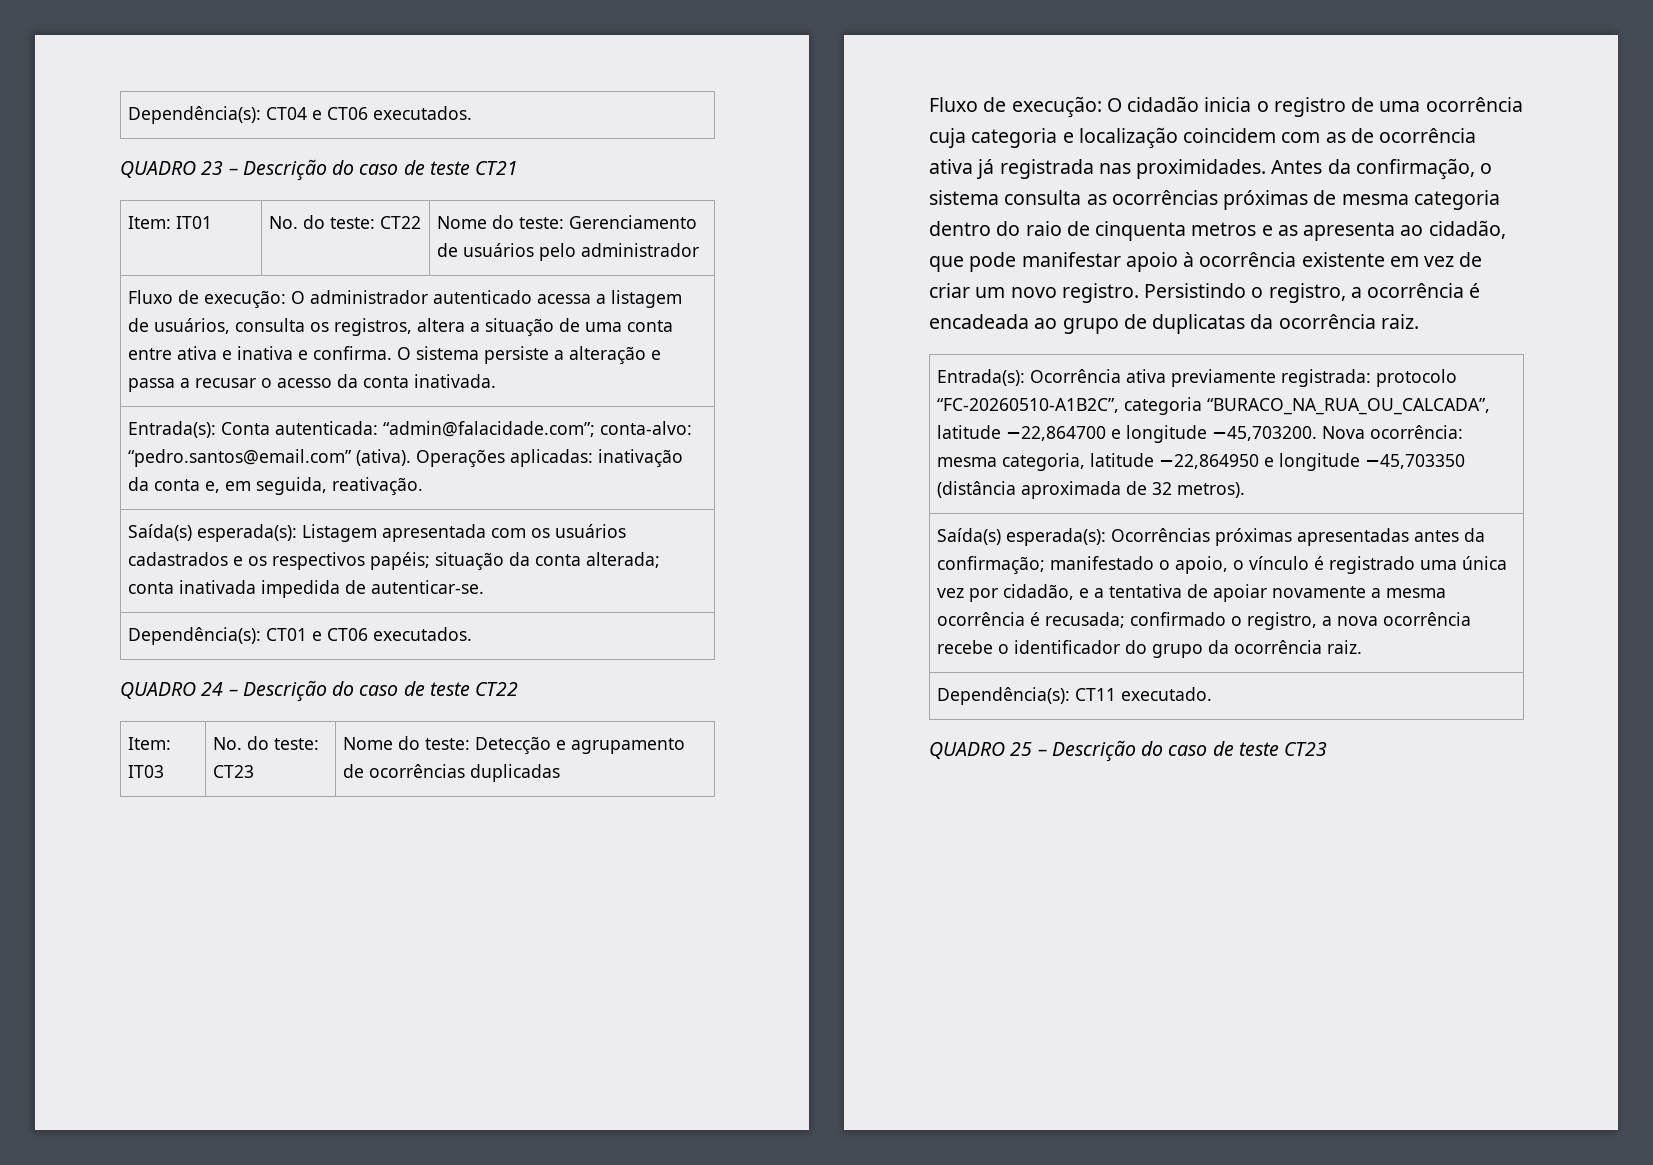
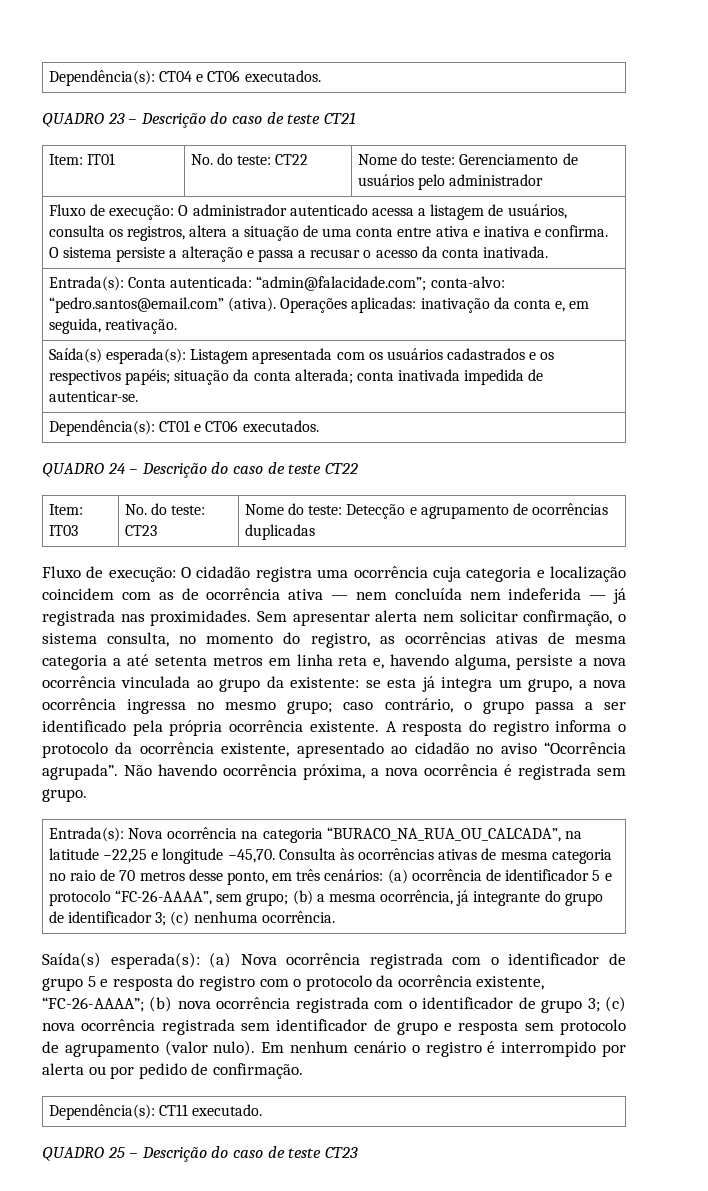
- Fluxo de execução: O cidadão inicia o registro de uma ocorrência cuja categoria e localização coincidem com as de ocorrência ativa já registrada nas proximidades. Antes da confirmação, o sistema consulta as ocorrências próximas de mesma categoria dentro do raio de cinquenta metros e as apresenta ao cidadão, que pode manifestar apoio à ocorrência existente em vez de criar um novo registro. Persistindo o registro, a ocorrência é encadeada ao grupo de duplicatas da ocorrência raiz.
- Entrada(s): Ocorrência ativa previamente registrada: protocolo “FC-20260510-A1B2C”, categoria “BURACO_NA_RUA_OU_CALCADA”, latitude −22,864700 e longitude −45,703200. Nova ocorrência: mesma categoria, latitude −22,864950 e longitude −45,703350 (distância aproximada de 32 metros).
- Saída(s) esperada(s): Ocorrências próximas apresentadas antes da confirmação; manifestado o apoio, o vínculo é registrado uma única vez por cidadão, e a tentativa de apoiar novamente a mesma ocorrência é recusada; confirmado o registro, a nova ocorrência recebe o identificador do grupo da ocorrência raiz.
+ Fluxo de execução: O cidadão registra uma ocorrência cuja categoria e localização coincidem com as de ocorrência ativa — nem concluída nem indeferida — já registrada nas proximidades. Sem apresentar alerta nem solicitar confirmação, o sistema consulta, no momento do registro, as ocorrências ativas de mesma categoria a até setenta metros em linha reta e, havendo alguma, persiste a nova ocorrência vinculada ao grupo da existente: se esta já integra um grupo, a nova ocorrência ingressa no mesmo grupo; caso contrário, o grupo passa a ser identificado pela própria ocorrência existente. A resposta do registro informa o protocolo da ocorrência existente, apresentado ao cidadão no aviso “Ocorrência agrupada”. Não havendo ocorrência próxima, a nova ocorrência é registrada sem grupo.
+ Entrada(s): Nova ocorrência na categoria “BURACO_NA_RUA_OU_CALCADA”, na latitude −22,25 e longitude −45,70. Consulta às ocorrências ativas de mesma categoria no raio de 70 metros desse ponto, em três cenários: (a) ocorrência de identificador 5 e protocolo “FC-26-AAAA”, sem grupo; (b) a mesma ocorrência, já integrante do grupo de identificador 3; (c) nenhuma ocorrência.
+ Saída(s) esperada(s): (a) Nova ocorrência registrada com o identificador de grupo 5 e resposta do registro com o protocolo da ocorrência existente, “FC-26-AAAA”; (b) nova ocorrência registrada com o identificador de grupo 3; (c) nova ocorrência registrada sem identificador de grupo e resposta sem protocolo de agrupamento (valor nulo). Em nenhum cenário o registro é interrompido por alerta ou por pedido de confirmação.

